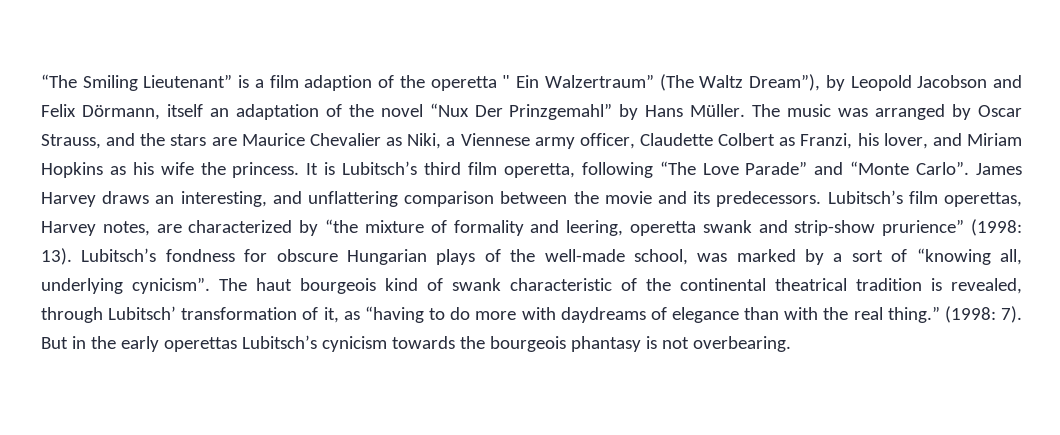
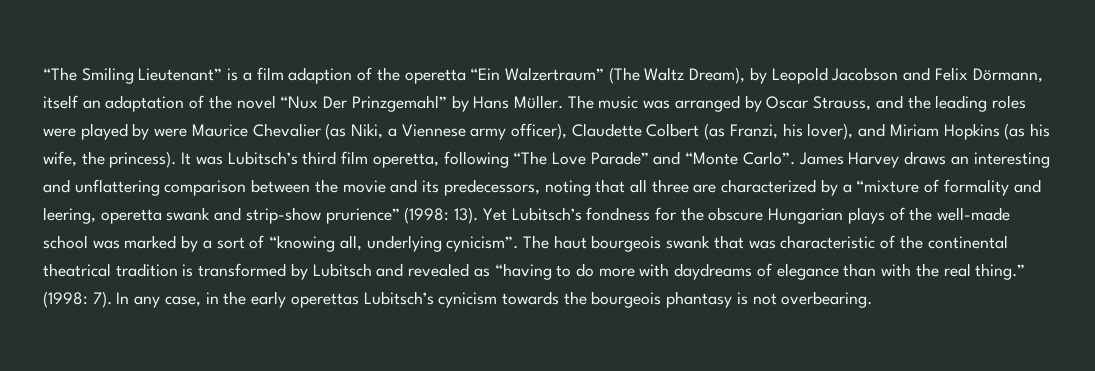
- “The Smiling Lieutenant” is a film adaption of the operetta " Ein Walzertraum” (The Waltz Dream”), by Leopold Jacobson and Felix Dörmann, itself an adaptation of the novel “Nux Der Prinzgemahl” by Hans Müller.
+ “The Smiling Lieutenant” is a film adaption of the operetta “Ein Walzertraum” (The Waltz Dream), by Leopold Jacobson and Felix Dörmann, itself an adaptation of the novel “Nux Der Prinzgemahl” by Hans Müller.
- The music was arranged by Oscar Strauss, and the stars are Maurice Chevalier as Niki, a Viennese army officer, Claudette Colbert as Franzi, his lover, and Miriam Hopkins as his wife the princess. It is Lubitsch’s third film operetta, following “The Love Parade” and “Monte Carlo”.
+ The music was arranged by Oscar Strauss, and the leading roles were played by were Maurice Chevalier (as Niki, a Viennese army officer), Claudette Colbert (as Franzi, his lover), and Miriam Hopkins (as his wife, the princess). It was Lubitsch’s third film operetta, following “The Love Parade” and “Monte Carlo”.
- James Harvey draws an interesting, and unflattering comparison between the movie and its predecessors. Lubitsch’s film operettas, Harvey notes, are characterized by “the mixture of formality and leering, operetta swank and strip-show prurience” (1998: 13).
+ James Harvey draws an interesting and unflattering comparison between the movie and its predecessors, noting that all three are characterized by a “mixture of formality and leering, operetta swank and strip-show prurience” (1998: 13).
- Lubitsch’s fondness for obscure Hungarian plays of the well-made school, was marked by a sort of “knowing all, underlying cynicism”.
+ Yet Lubitsch’s fondness for the obscure Hungarian plays of the well-made school was marked by a sort of “knowing all, underlying cynicism”.
- The haut bourgeois kind of swank characteristic of the continental theatrical tradition is revealed, through Lubitsch’ transformation of it, as “having to do more with daydreams of elegance than with the real thing.”
+ The haut bourgeois swank that was characteristic of the continental theatrical tradition is transformed by Lubitsch and revealed as “having to do more with daydreams of elegance than with the real thing.”
- But in the early operettas Lubitsch’s cynicism towards the bourgeois phantasy is not overbearing.
+ In any case, in the early operettas Lubitsch’s cynicism towards the bourgeois phantasy is not overbearing.

